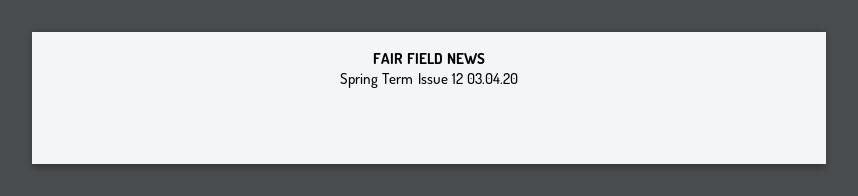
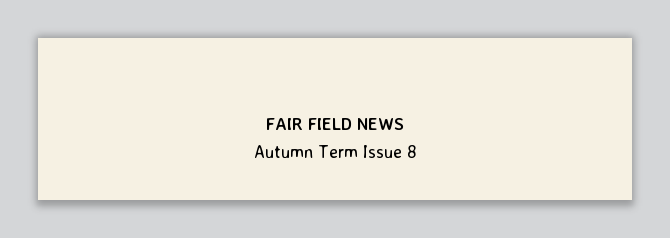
- Spring Term Issue 12 03.04.20
+ Autumn Term Issue 8

